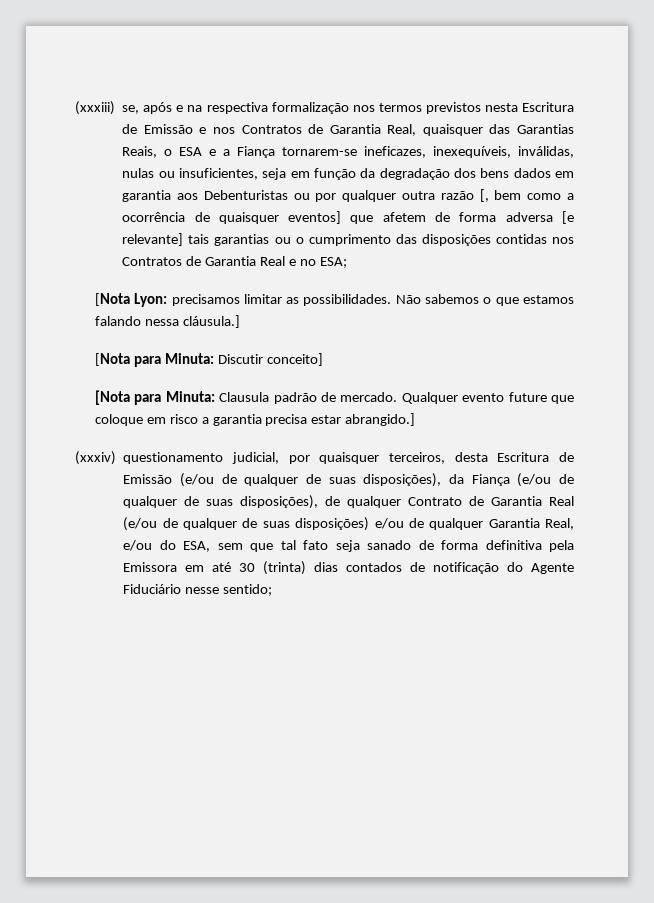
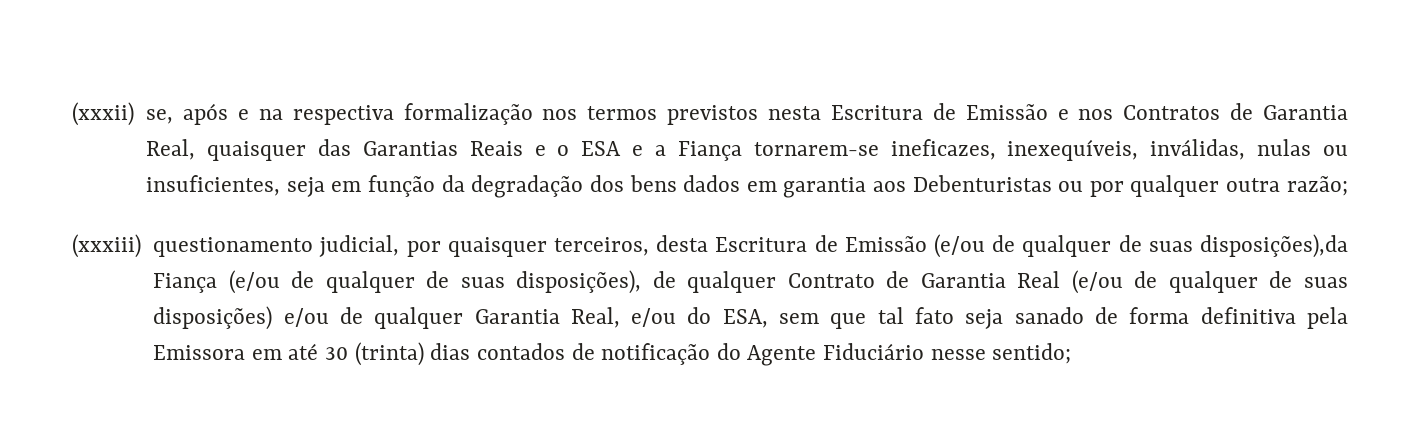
- (xxxiii) se, após e na respectiva formalização nos termos previstos nesta Escritura de Emissão e nos Contratos de Garantia Real, quaisquer das Garantias Reais, o ESA e a Fiança tornarem-se ineficazes, inexequíveis, inválidas, nulas ou insuficientes, seja em função da degradação dos bens dados em garantia aos Debenturistas ou por qualquer outra razão [, bem como a ocorrência de quaisquer eventos] que afetem de forma adversa [e relevante] tais garantias ou o cumprimento das disposições contidas nos Contratos de Garantia Real e no ESA;
- [Nota Lyon: precisamos limitar as possibilidades. Não sabemos o que estamos falando nessa cláusula.]
- [Nota para Minuta: Discutir conceito]
- [Nota para Minuta: Clausula padrão de mercado. Qualquer evento future que coloque em risco a garantia precisa estar abrangido.]
- (xxxiv) questionamento judicial, por quaisquer terceiros, desta Escritura de Emissão (e/ou de qualquer de suas disposições), da Fiança (e/ou de qualquer de suas disposições), de qualquer Contrato de Garantia Real (e/ou de qualquer de suas disposições) e/ou de qualquer Garantia Real, e/ou do ESA, sem que tal fato seja sanado de forma definitiva pela Emissora em até 30 (trinta) dias contados de notificação do Agente Fiduciário nesse sentido;
+ (xxxii) se, após e na respectiva formalização nos termos previstos nesta Escritura de Emissão e nos Contratos de Garantia Real, quaisquer das Garantias Reais e o ESA e a Fiança tornarem-se ineficazes, inexequíveis, inválidas, nulas ou insuficientes, seja em função da degradação dos bens dados em garantia aos Debenturistas ou por qualquer outra razão;
+ (xxxiii) questionamento judicial, por quaisquer terceiros, desta Escritura de Emissão (e/ou de qualquer de suas disposições),da Fiança (e/ou de qualquer de suas disposições), de qualquer Contrato de Garantia Real (e/ou de qualquer de suas disposições) e/ou de qualquer Garantia Real, e/ou do ESA, sem que tal fato seja sanado de forma definitiva pela Emissora em até 30 (trinta) dias contados de notificação do Agente Fiduciário nesse sentido;

